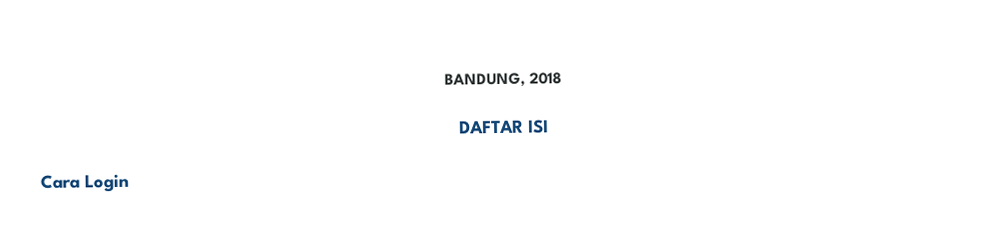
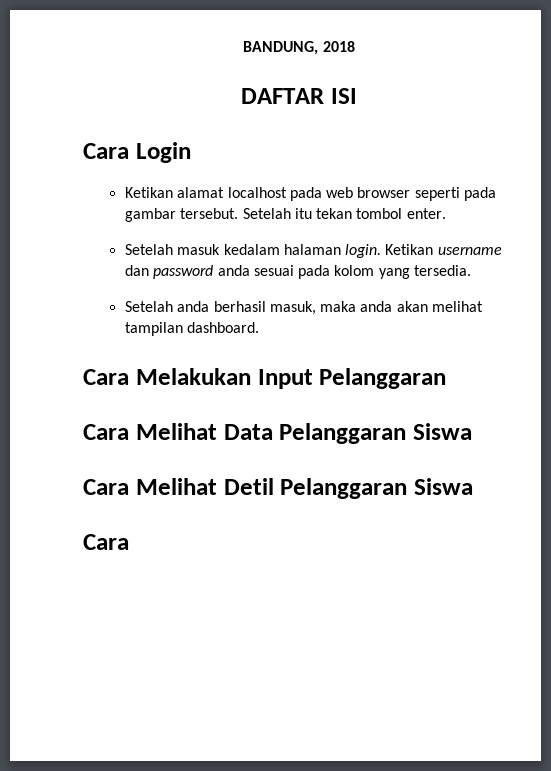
+ Ketikan alamat localhost pada web browser seperti pada gambar tersebut. Setelah itu tekan tombol enter.
+ Setelah masuk kedalam halaman login. Ketikan username dan password anda sesuai pada kolom yang tersedia.
+ Setelah anda berhasil masuk, maka anda akan melihat tampilan dashboard.
+ Cara Melakukan Input Pelanggaran
+ Cara Melihat Data Pelanggaran Siswa
+ Cara Melihat Detil Pelanggaran Siswa
+ Cara

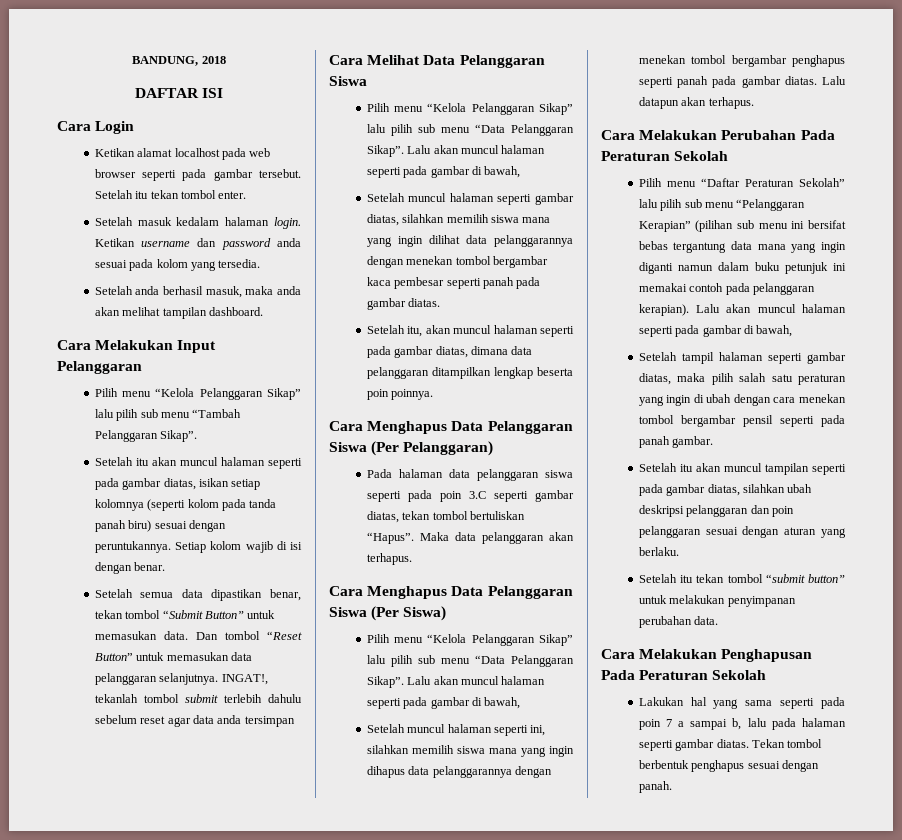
+ Pilih menu “Kelola Pelanggaran Sikap” lalu pilih sub menu “Tambah Pelanggaran Sikap”.
+ Setelah itu akan muncul halaman seperti pada gambar diatas, isikan setiap kolomnya (seperti kolom pada tanda panah biru) sesuai dengan peruntukannya. Setiap kolom wajib di isi dengan benar.
+ Setelah semua data dipastikan benar, tekan tombol “Submit Button” untuk memasukan data. Dan tombol “Reset Button” untuk memasukan data pelanggaran selanjutnya. INGAT!, tekanlah tombol submit terlebih dahulu sebelum reset agar data anda tersimpan
  Cara Melihat Data Pelanggaran Siswa
- Cara Melihat Detil Pelanggaran Siswa
- Cara
+ Pilih menu “Kelola Pelanggaran Sikap” lalu pilih sub menu “Data Pelanggaran Sikap”. Lalu akan muncul halaman seperti pada gambar di bawah,
+ Setelah muncul halaman seperti gambar diatas, silahkan memilih siswa mana yang ingin dilihat data pelanggarannya dengan menekan tombol bergambar kaca pembesar seperti panah pada gambar diatas.
+ Setelah itu, akan muncul halaman seperti pada gambar diatas, dimana data pelanggaran ditampilkan lengkap beserta poin poinnya.
+ Cara Menghapus Data Pelanggaran Siswa (Per Pelanggaran)
+ Pada halaman data pelanggaran siswa seperti pada poin 3.C seperti gambar diatas, tekan tombol bertuliskan “Hapus”. Maka data pelanggaran akan terhapus.
+ Cara Menghapus Data Pelanggaran Siswa (Per Siswa)
+ Pilih menu “Kelola Pelanggaran Sikap” lalu pilih sub menu “Data Pelanggaran Sikap”. Lalu akan muncul halaman seperti pada gambar di bawah,
+ Setelah muncul halaman seperti ini, silahkan memilih siswa mana yang ingin dihapus data pelanggarannya dengan menekan tombol bergambar penghapus seperti panah pada gambar diatas. Lalu datapun akan terhapus.
+ Cara Melakukan Perubahan Pada Peraturan Sekolah
+ Pilih menu “Daftar Peraturan Sekolah” lalu pilih sub menu “Pelanggaran Kerapian” (pilihan sub menu ini bersifat bebas tergantung data mana yang ingin diganti namun dalam buku petunjuk ini memakai contoh pada pelanggaran kerapian). Lalu akan muncul halaman seperti pada gambar di bawah,
+ Setelah tampil halaman seperti gambar diatas, maka pilih salah satu peraturan yang ingin di ubah dengan cara menekan tombol bergambar pensil seperti pada panah gambar.
+ Setelah itu akan muncul tampilan seperti pada gambar diatas, silahkan ubah deskripsi pelanggaran dan poin pelanggaran sesuai dengan aturan yang berlaku.
+ Setelah itu tekan tombol “submit button” untuk melakukan penyimpanan perubahan data.
+ Cara Melakukan Penghapusan Pada Peraturan Sekolah
+ Lakukan hal yang sama seperti pada poin 7 a sampai b, lalu pada halaman seperti gambar diatas. Tekan tombol berbentuk penghapus sesuai dengan panah.

